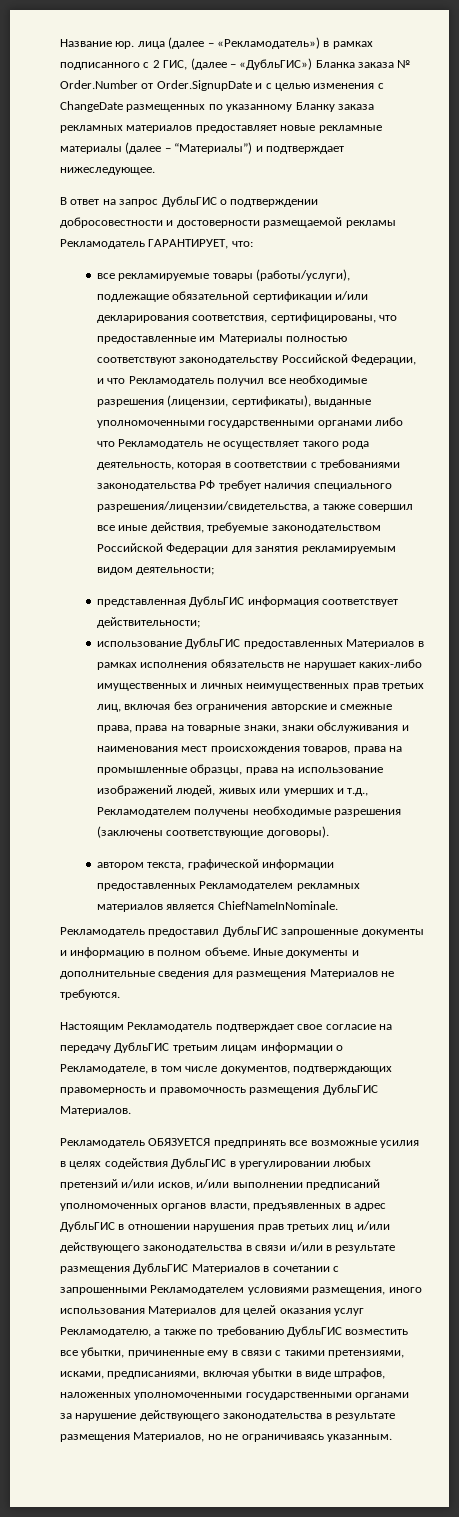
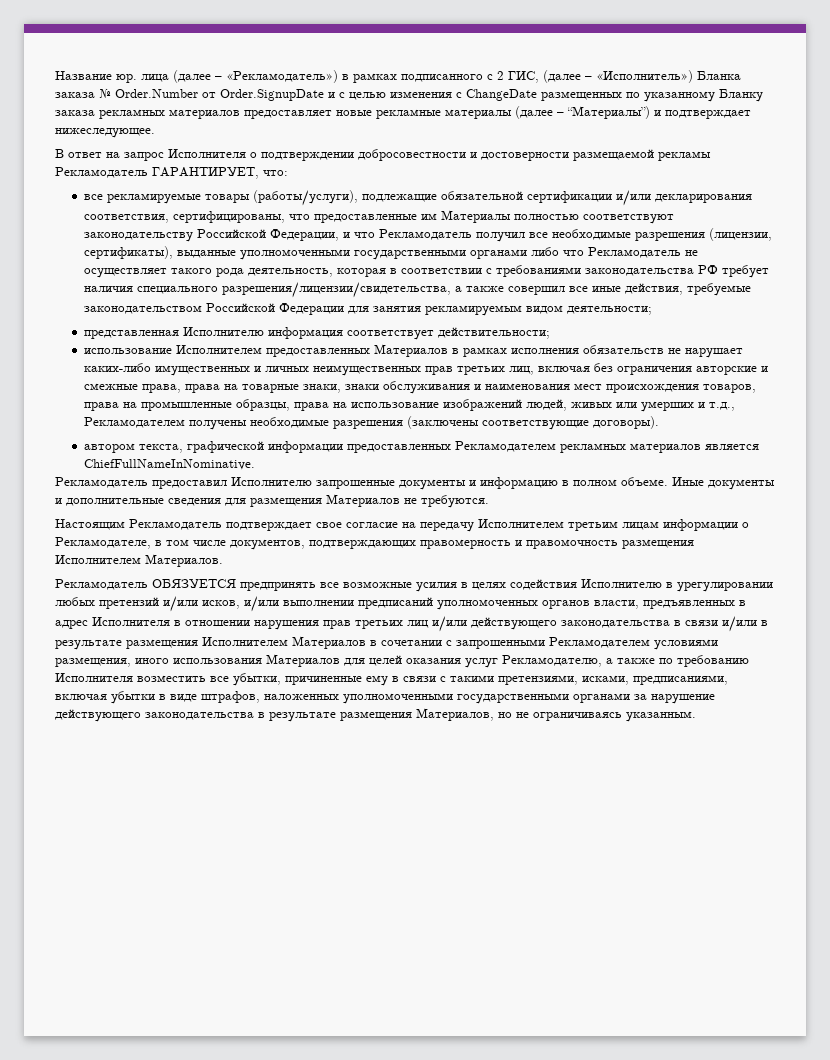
- Название юр. лица (далее – «Рекламодатель») в рамках подписанного с 2 ГИС, (далее – «ДубльГИС») Бланка заказа № Order.Number от Order.SignupDate и с целью изменения с ChangeDate размещенных по указанному Бланку заказа рекламных материалов предоставляет новые рекламные материалы (далее – “Материалы”) и подтверждает нижеследующее.
+ Название юр. лица (далее – «Рекламодатель») в рамках подписанного с 2 ГИС, (далее – «Исполнитель») Бланка заказа № Order.Number от Order.SignupDate и с целью изменения с ChangeDate размещенных по указанному Бланку заказа рекламных материалов предоставляет новые рекламные материалы (далее – “Материалы”) и подтверждает нижеследующее.
- В ответ на запрос ДубльГИС о подтверждении добросовестности и достоверности размещаемой рекламы Рекламодатель ГАРАНТИРУЕТ, что:
+ В ответ на запрос Исполнителя о подтверждении добросовестности и достоверности размещаемой рекламы Рекламодатель ГАРАНТИРУЕТ, что:
- представленная ДубльГИС информация соответствует действительности;
+ представленная Исполнителю информация соответствует действительности;
- использование ДубльГИС предоставленных Материалов в рамках исполнения обязательств не нарушает каких-либо имущественных и личных неимущественных прав третьих лиц, включая без ограничения авторские и смежные права, права на товарные знаки, знаки обслуживания и наименования мест происхождения товаров, права на промышленные образцы, права на использование изображений людей, живых или умерших и т.д., Рекламодателем получены необходимые разрешения (заключены соответствующие договоры).
+ использование Исполнителем предоставленных Материалов в рамках исполнения обязательств не нарушает каких-либо имущественных и личных неимущественных прав третьих лиц, включая без ограничения авторские и смежные права, права на товарные знаки, знаки обслуживания и наименования мест происхождения товаров, права на промышленные образцы, права на использование изображений людей, живых или умерших и т.д., Рекламодателем получены необходимые разрешения (заключены соответствующие договоры).
- автором текста, графической информации предоставленных Рекламодателем рекламных материалов является ChiefNameInNominale.
+ автором текста, графической информации предоставленных Рекламодателем рекламных материалов является ChiefFullNameInNominative.
- Рекламодатель предоставил ДубльГИС запрошенные документы и информацию в полном объеме.
+ Рекламодатель предоставил Исполнителю запрошенные документы и информацию в полном объеме.
- Настоящим Рекламодатель подтверждает свое согласие на передачу ДубльГИС третьим лицам информации о Рекламодателе, в том числе документов, подтверждающих правомерность и правомочность размещения ДубльГИС Материалов.
+ Настоящим Рекламодатель подтверждает свое согласие на передачу Исполнителем третьим лицам информации о Рекламодателе, в том числе документов, подтверждающих правомерность и правомочность размещения Исполнителем Материалов.
- Рекламодатель ОБЯЗУЕТСЯ предпринять все возможные усилия в целях содействия ДубльГИС в урегулировании любых претензий и/или исков, и/или выполнении предписаний уполномоченных органов власти, предъявленных в адрес ДубльГИС в отношении нарушения прав третьих лиц и/или действующего законодательства в связи и/или в результате размещения ДубльГИС Материалов в сочетании с запрошенными Рекламодателем условиями размещения, иного использования Материалов для целей оказания услуг Рекламодателю, а также по требованию ДубльГИС возместить все убытки, причиненные ему в связи с такими претензиями, исками, предписаниями, включая убытки в виде штрафов, наложенных уполномоченными государственными органами за нарушение действующего законодательства в результате размещения Материалов, но не ограничиваясь указанным.
+ Рекламодатель ОБЯЗУЕТСЯ предпринять все возможные усилия в целях содействия Исполнителю в урегулировании любых претензий и/или исков, и/или выполнении предписаний уполномоченных органов власти, предъявленных в адрес Исполнителя в отношении нарушения прав третьих лиц и/или действующего законодательства в связи и/или в результате размещения Исполнителем Материалов в сочетании с запрошенными Рекламодателем условиями размещения, иного использования Материалов для целей оказания услуг Рекламодателю, а также по требованию Исполнителя возместить все убытки, причиненные ему в связи с такими претензиями, исками, предписаниями, включая убытки в виде штрафов, наложенных уполномоченными государственными органами за нарушение действующего законодательства в результате размещения Материалов, но не ограничиваясь указанным.

